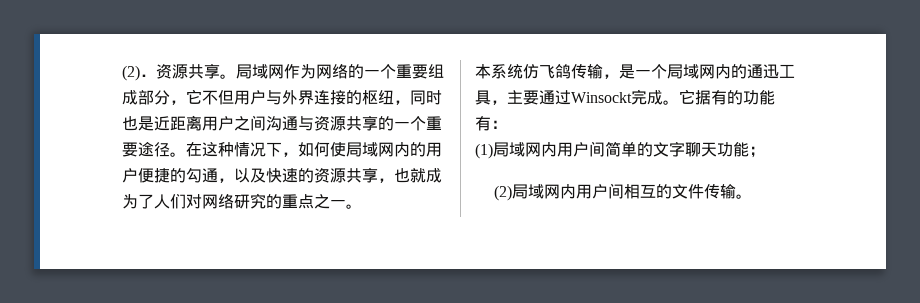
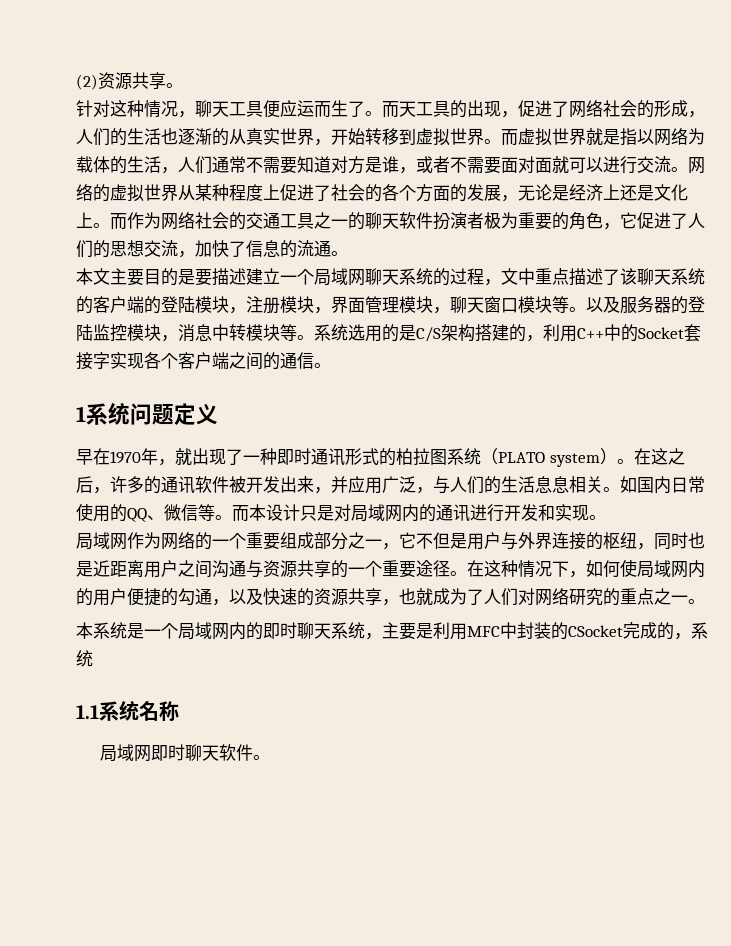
- (2)．资源共享。局域网作为网络的一个重要组成部分，它不但用户与外界连接的枢纽，同时也是近距离用户之间沟通与资源共享的一个重要途径。
+ (2)资源共享。
+ 针对这种情况，聊天工具便应运而生了。而天工具的出现，促进了网络社会的形成，人们的生活也逐渐的从真实世界，开始转移到虚拟世界。而虚拟世界就是指以网络为载体的生活，人们通常不需要知道对方是谁，或者不需要面对面就可以进行交流。网络的虚拟世界从某种程度上促进了社会的各个方面的发展，无论是经济上还是文化上。而作为网络社会的交通工具之一的聊天软件扮演者极为重要的角色，它促进了人们的思想交流，加快了信息的流通。
+ 本文主要目的是要描述建立一个局域网聊天系统的过程，文中重点描述了该聊天系统的客户端的登陆模块，注册模块，界面管理模块，聊天窗口模块等。以及服务器的登陆监控模块，消息中转模块等。系统选用的是C/S架构搭建的，利用C++中的Socket套接字实现各个客户端之间的通信。
+ 1系统问题定义
+ 早在1970年，就出现了一种即时通讯形式的柏拉图系统（PLATO system）。在这之后，许多的通讯软件被开发出来，并应用广泛，与人们的生活息息相关。如国内日常使用的QQ、微信等。而本设计只是对局域网内的通讯进行开发和实现。
+ 局域网作为网络的一个重要组成部分之一，它不但是用户与外界连接的枢纽，同时也是近距离用户之间沟通与资源共享的一个重要途径。
- 本系统仿飞鸽传输，是一个局域网内的通迅工具，主要通过Winsockt完成。它据有的功能有：
- (1)局域网内用户间简单的文字聊天功能；
- (2)局域网内用户间相互的文件传输。
+ 本系统是一个局域网内的即时聊天系统，主要是利用MFC中封装的CSocket完成的，系统
+ 1.1系统名称
+ 局域网即时聊天软件。

